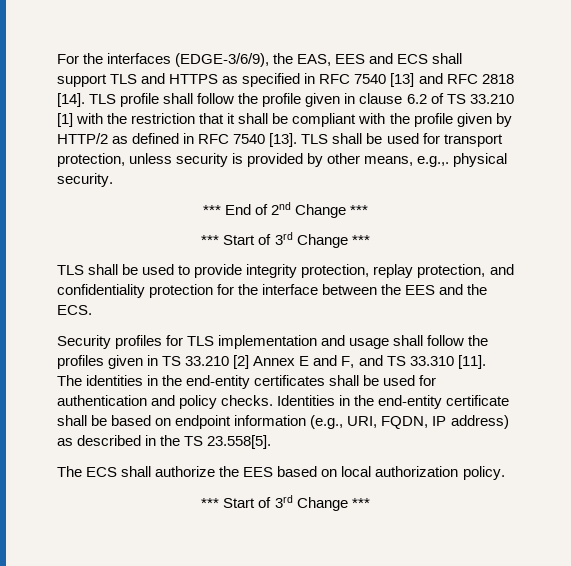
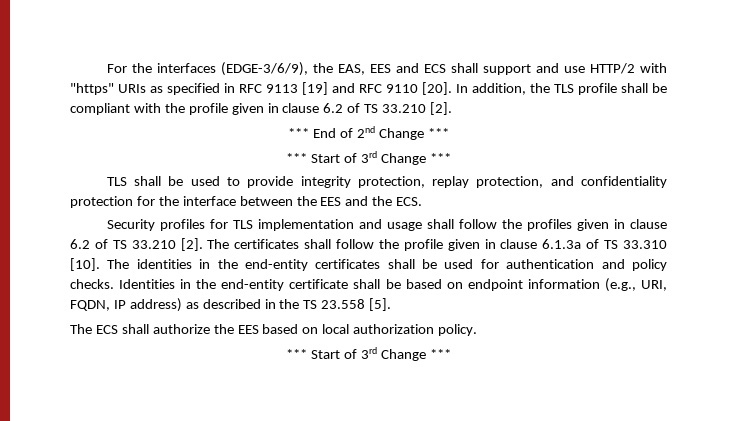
- For the interfaces (EDGE-3/6/9), the EAS, EES and ECS shall support TLS and HTTPS as specified in RFC 7540 [13] and RFC 2818 [14]. TLS profile shall follow the profile given in clause 6.2 of TS 33.210 [1] with the restriction that it shall be compliant with the profile given by HTTP/2 as defined in RFC 7540 [13]. TLS shall be used for transport protection, unless security is provided by other means, e.g.,. physical security.
+ For the interfaces (EDGE-3/6/9), the EAS, EES and ECS shall support and use HTTP/2 with "https" URIs as specified in RFC 9113 [19] and RFC 9110 [20]. In addition, the TLS profile shall be compliant with the profile given in clause 6.2 of TS 33.210 [2].
- Security profiles for TLS implementation and usage shall follow the profiles given in TS 33.210 [2] Annex E and F, and TS 33.310 [11].
+ Security profiles for TLS implementation and usage shall follow the profiles given in clause 6.2 of TS 33.210 [2]. The certificates shall follow the profile given in clause 6.1.3a of TS 33.310 [10].
- Identities in the end-entity certificate shall be based on endpoint information (e.g., URI, FQDN, IP address) as described in the TS 23.558[5].
+ Identities in the end-entity certificate shall be based on endpoint information (e.g., URI, FQDN, IP address) as described in the TS 23.558 [5].

